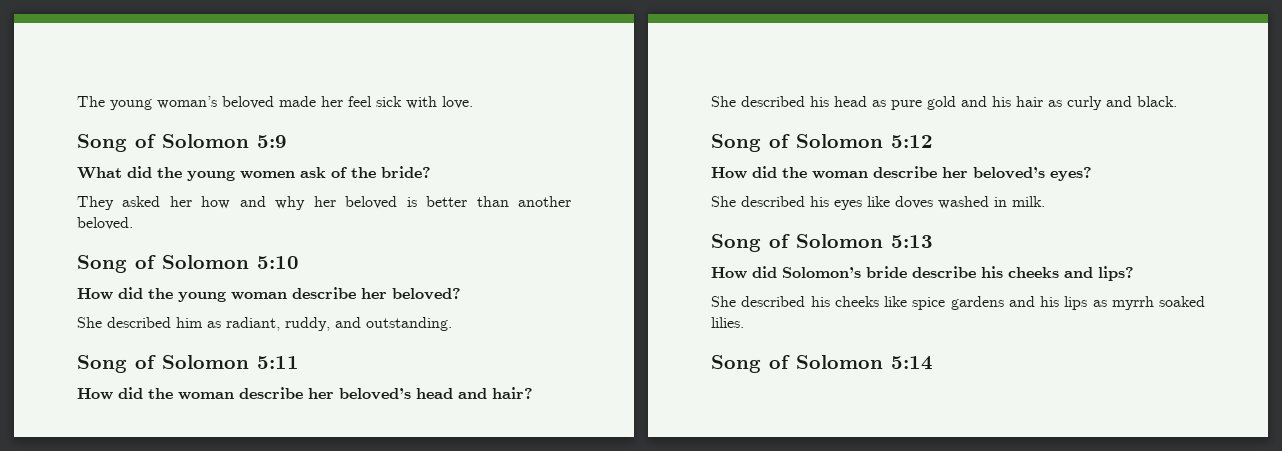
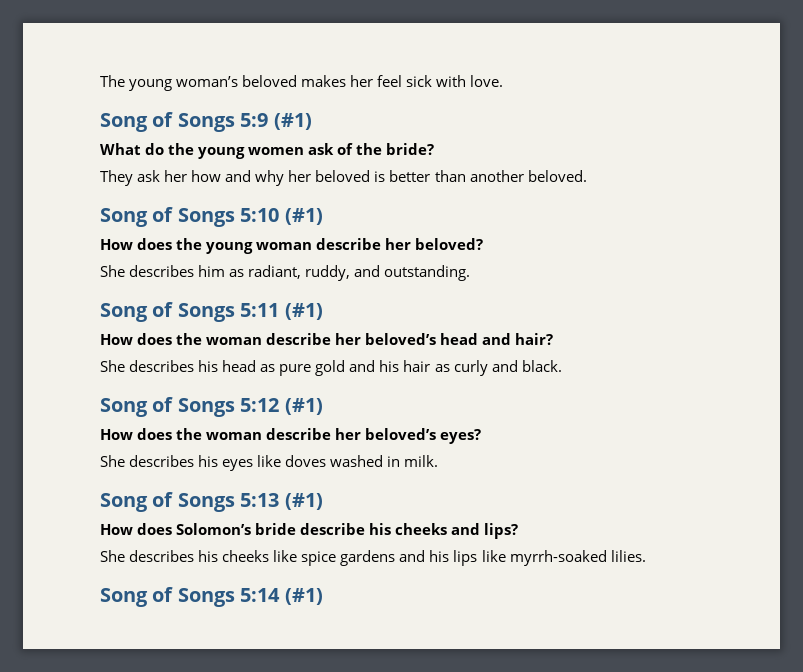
- The young woman’s beloved made her feel sick with love.
+ The young woman’s beloved makes her feel sick with love.
- Song of Solomon 5:9
+ Song of Songs 5:9 (#1)
- What did the young women ask of the bride?
+ What do the young women ask of the bride?
- They asked her how and why her beloved is better than another beloved.
+ They ask her how and why her beloved is better than another beloved.
- Song of Solomon 5:10
- How did the young woman describe her beloved?
+ Song of Songs 5:10 (#1)
+ How does the young woman describe her beloved?
- She described him as radiant, ruddy, and outstanding.
+ She describes him as radiant, ruddy, and outstanding.
- Song of Solomon 5:11
- How did the woman describe her beloved’s head and hair?
+ Song of Songs 5:11 (#1)
+ How does the woman describe her beloved’s head and hair?
- She described his head as pure gold and his hair as curly and black.
+ She describes his head as pure gold and his hair as curly and black.
- Song of Solomon 5:12
- How did the woman describe her beloved’s eyes?
+ Song of Songs 5:12 (#1)
+ How does the woman describe her beloved’s eyes?
- She described his eyes like doves washed in milk.
+ She describes his eyes like doves washed in milk.
- Song of Solomon 5:13
- How did Solomon’s bride describe his cheeks and lips?
+ Song of Songs 5:13 (#1)
+ How does Solomon’s bride describe his cheeks and lips?
- She described his cheeks like spice gardens and his lips as myrrh soaked lilies.
+ She describes his cheeks like spice gardens and his lips like myrrh-soaked lilies.
- Song of Solomon 5:14
+ Song of Songs 5:14 (#1)

